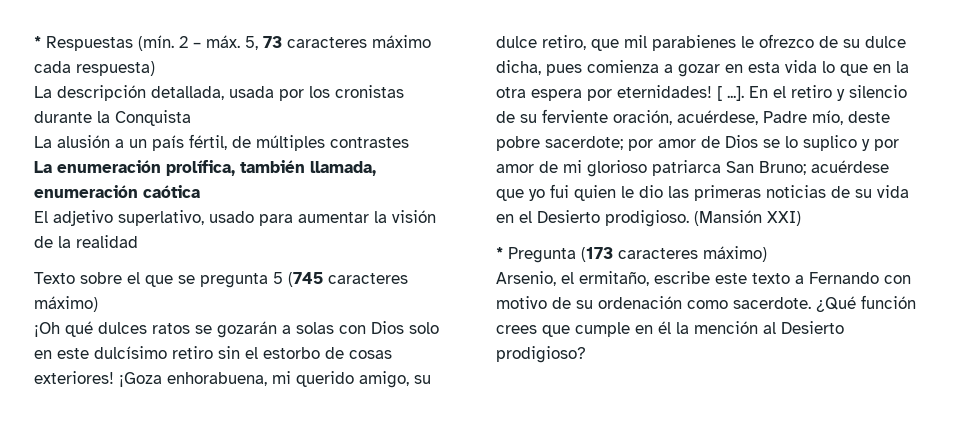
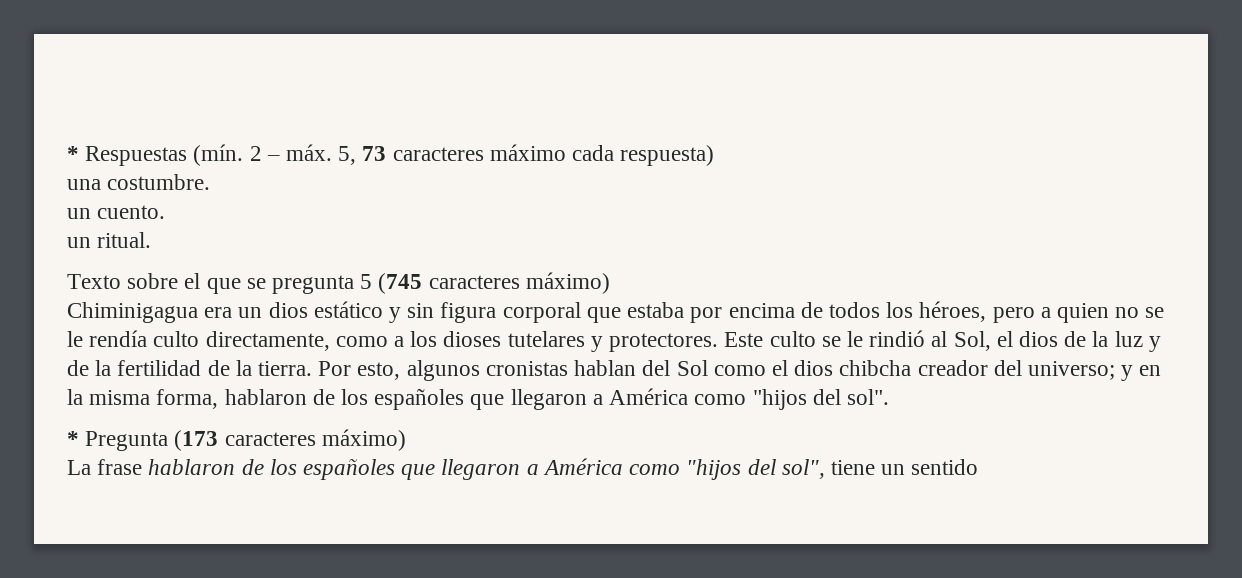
- La descripción detallada, usada por los cronistas durante la Conquista
- La alusión a un país fértil, de múltiples contrastes
- La enumeración prolífica, también llamada, enumeración caótica
- El adjetivo superlativo, usado para aumentar la visión de la realidad
+ una costumbre.
+ un cuento.
+ un ritual.
- ¡Oh qué dulces ratos se gozarán a solas con Dios solo en este dulcísimo retiro sin el estorbo de cosas exteriores! ¡Goza enhorabuena, mi querido amigo, su dulce retiro, que mil parabienes le ofrezco de su dulce dicha, pues comienza a gozar en esta vida lo que en la otra espera por eternidades! [ ...]. En el retiro y silencio de su ferviente oración, acuérdese, Padre mío, deste pobre sacerdote; por amor de Dios se lo suplico y por amor de mi glorioso patriarca San Bruno; acuérdese que yo fui quien le dio las primeras noticias de su vida en el Desierto prodigioso. (Mansión XXI)
+ Chiminigagua era un dios estático y sin figura corporal que estaba por encima de todos los héroes, pero a quien no se le rendía culto directamente, como a los dioses tutelares y protectores. Este culto se le rindió al Sol, el dios de la luz y de la fertilidad de la tierra. Por esto, algunos cronistas hablan del Sol como el dios chibcha creador del universo; y en la misma forma, hablaron de los españoles que llegaron a América como "hijos del sol".
- Arsenio, el ermitaño, escribe este texto a Fernando con motivo de su ordenación como sacerdote. ¿Qué función crees que cumple en él la mención al Desierto prodigioso?
+ La frase hablaron de los españoles que llegaron a América como "hijos del sol", tiene un sentido

